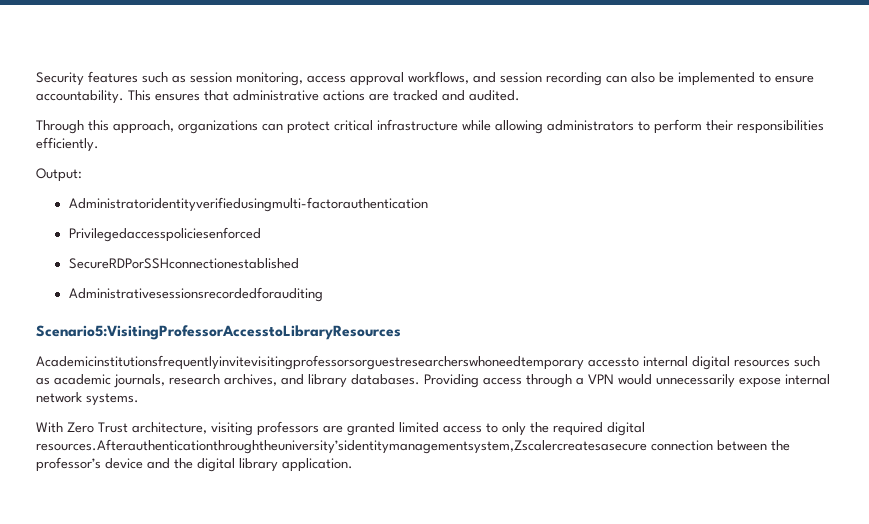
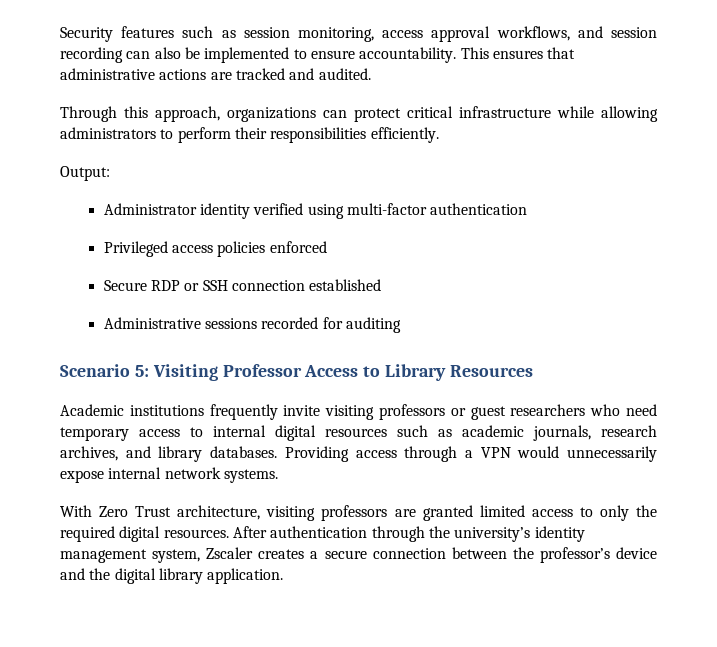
- Administratoridentityverifiedusingmulti-factorauthentication
- Privilegedaccesspoliciesenforced
- SecureRDPorSSHconnectionestablished
- Administrativesessionsrecordedforauditing
- Scenario5:VisitingProfessorAccesstoLibraryResources
- Academicinstitutionsfrequentlyinvitevisitingprofessorsorguestresearcherswhoneedtemporary accessto internal digital resources such as academic journals, research archives, and library databases.
+ Administrator identity verified using multi-factor authentication
+ Privileged access policies enforced
+ Secure RDP or SSH connection established
+ Administrative sessions recorded for auditing
+ Scenario 5: Visiting Professor Access to Library Resources
+ Academic institutions frequently invite visiting professors or guest researchers who need temporary access to internal digital resources such as academic journals, research archives, and library databases.
- With Zero Trust architecture, visiting professors are granted limited access to only the required digital resources.Afterauthenticationthroughtheuniversity’sidentitymanagementsystem,Zscalercreatesasecure connection between the professor’s device and the digital library application.
+ With Zero Trust architecture, visiting professors are granted limited access to only the required digital resources. After authentication through the university’s identity management system, Zscaler creates a secure connection between the professor’s device and the digital library application.

